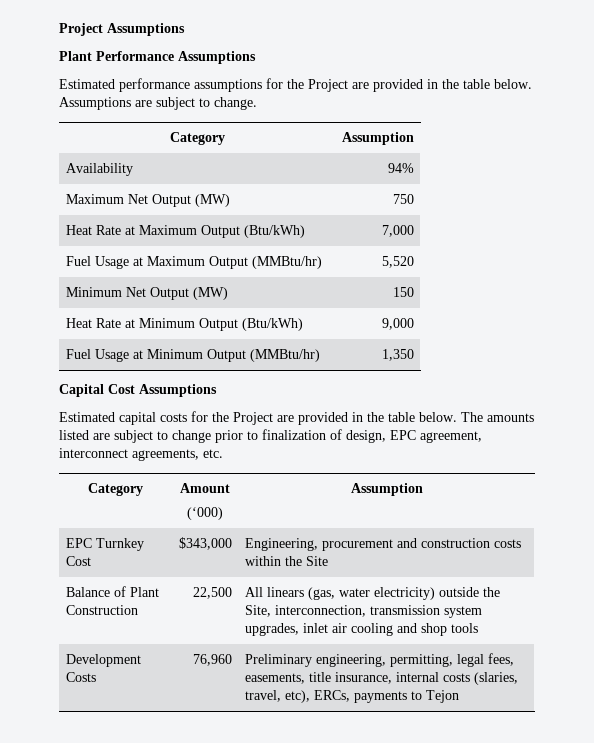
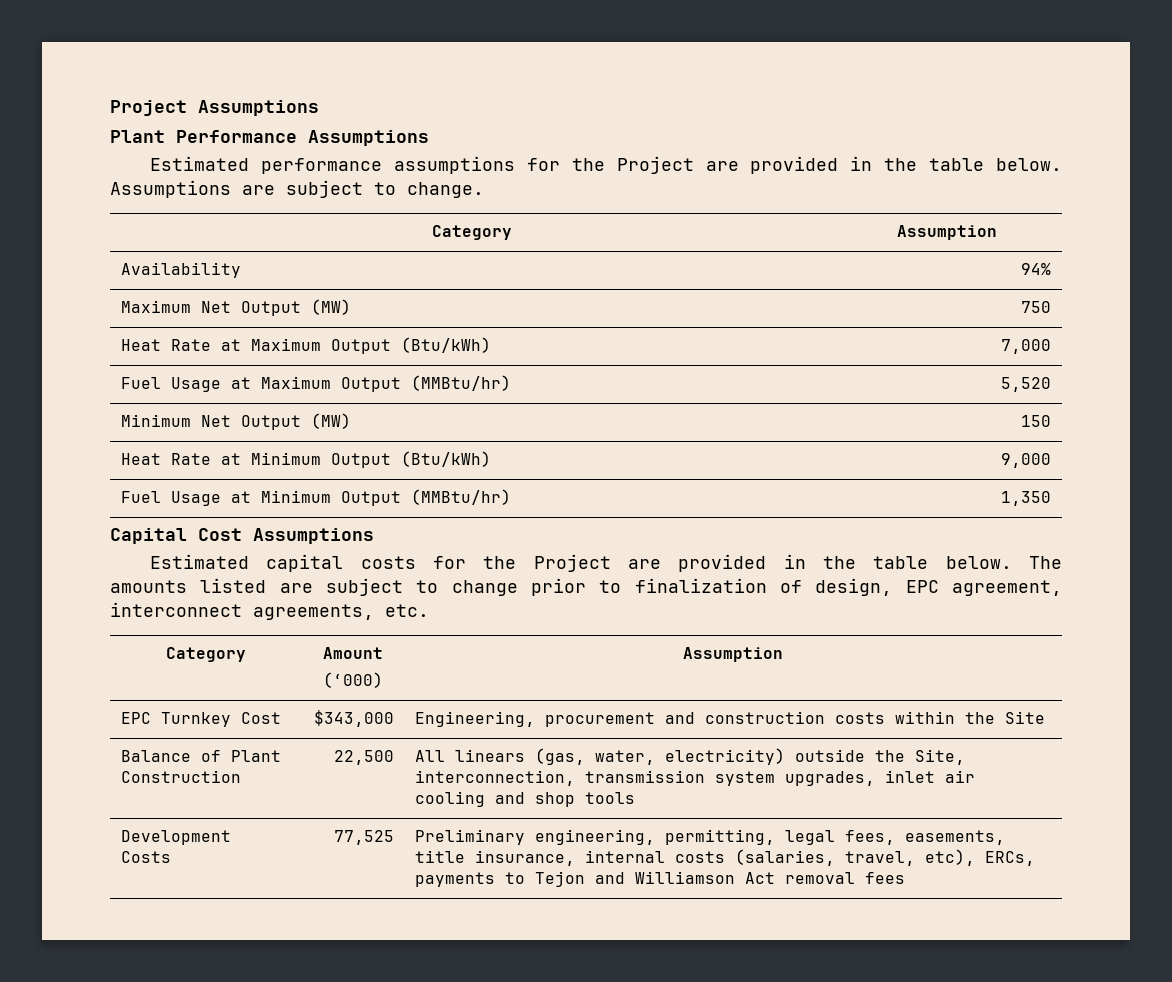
- Balance of Plant Construction | 22,500 | All linears (gas, water electricity) outside the Site, interconnection, transmission system upgrades, inlet air cooling and shop tools
+ Balance of Plant Construction | 22,500 | All linears (gas, water, electricity) outside the Site, interconnection, transmission system upgrades, inlet air cooling and shop tools
- Development Costs | 76,960 | Preliminary engineering, permitting, legal fees, easements, title insurance, internal costs (slaries, travel, etc), ERCs, payments to Tejon
+ Development Costs | 77,525 | Preliminary engineering, permitting, legal fees, easements, title insurance, internal costs (salaries, travel, etc), ERCs, payments to Tejon and Williamson Act removal fees

